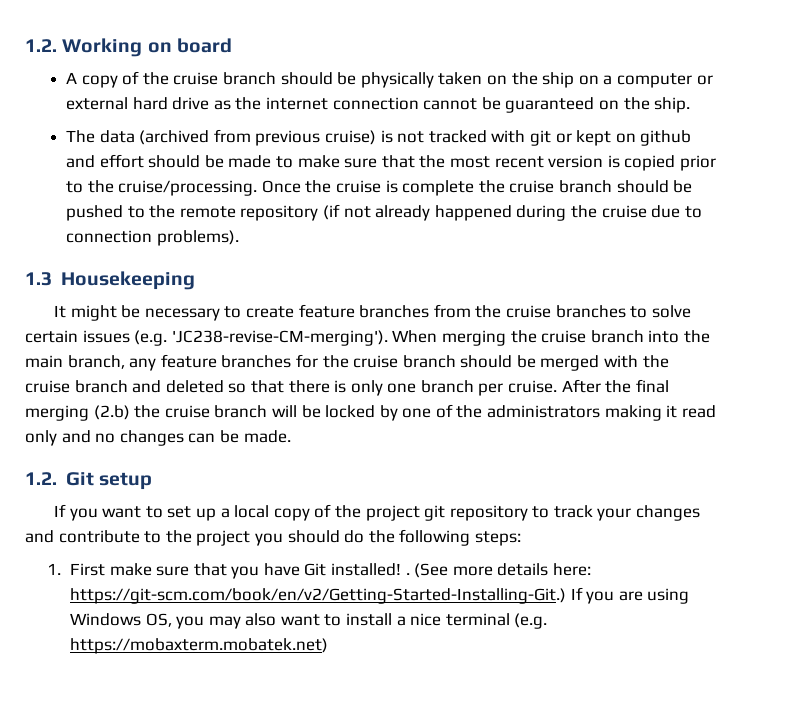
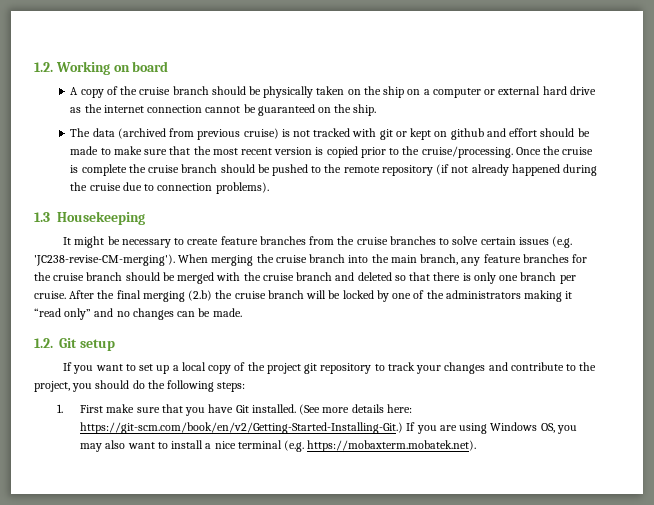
- After the final merging (2.b) the cruise branch will be locked by one of the administrators making it read only and no changes can be made.
+ After the final merging (2.b) the cruise branch will be locked by one of the administrators making it “read only” and no changes can be made.
- If you want to set up a local copy of the project git repository to track your changes and contribute to the project you should do the following steps:
+ If you want to set up a local copy of the project git repository to track your changes and contribute to the project, you should do the following steps:
- 1. First make sure that you have Git installed! .
+ 1. First make sure that you have Git installed.
- (See more details here: https://git-scm.com/book/en/v2/Getting-Started-Installing-Git.) If you are using Windows OS, you may also want to install a nice terminal (e.g. https://mobaxterm.mobatek.net)
+ (See more details here: https://git-scm.com/book/en/v2/Getting-Started-Installing-Git.) If you are using Windows OS, you may also want to install a nice terminal (e.g. https://mobaxterm.mobatek.net).

